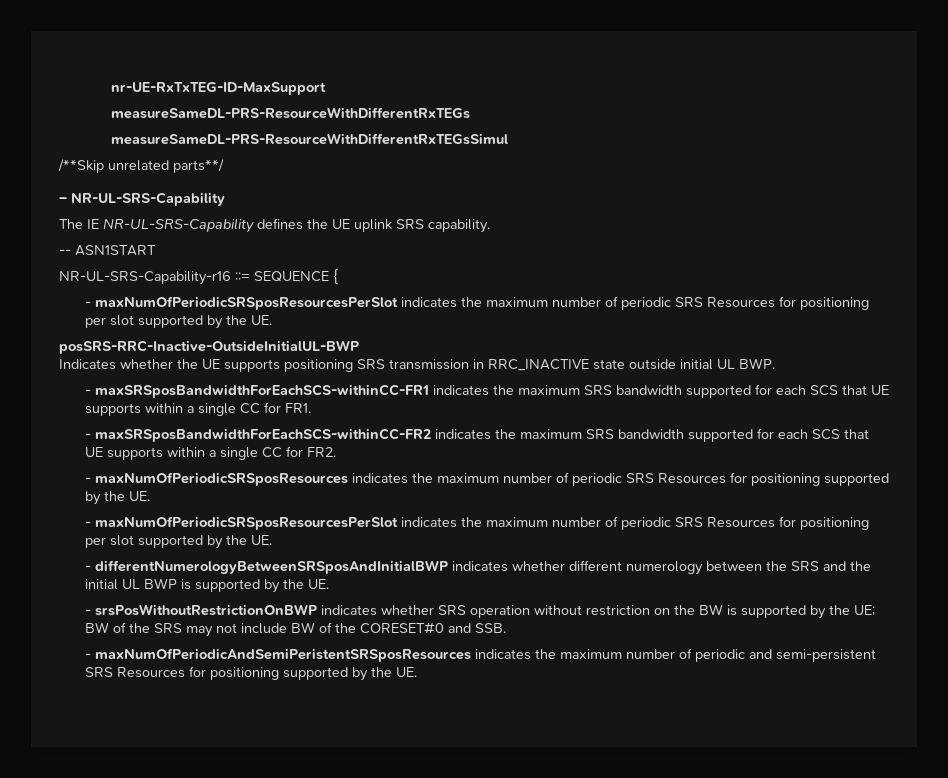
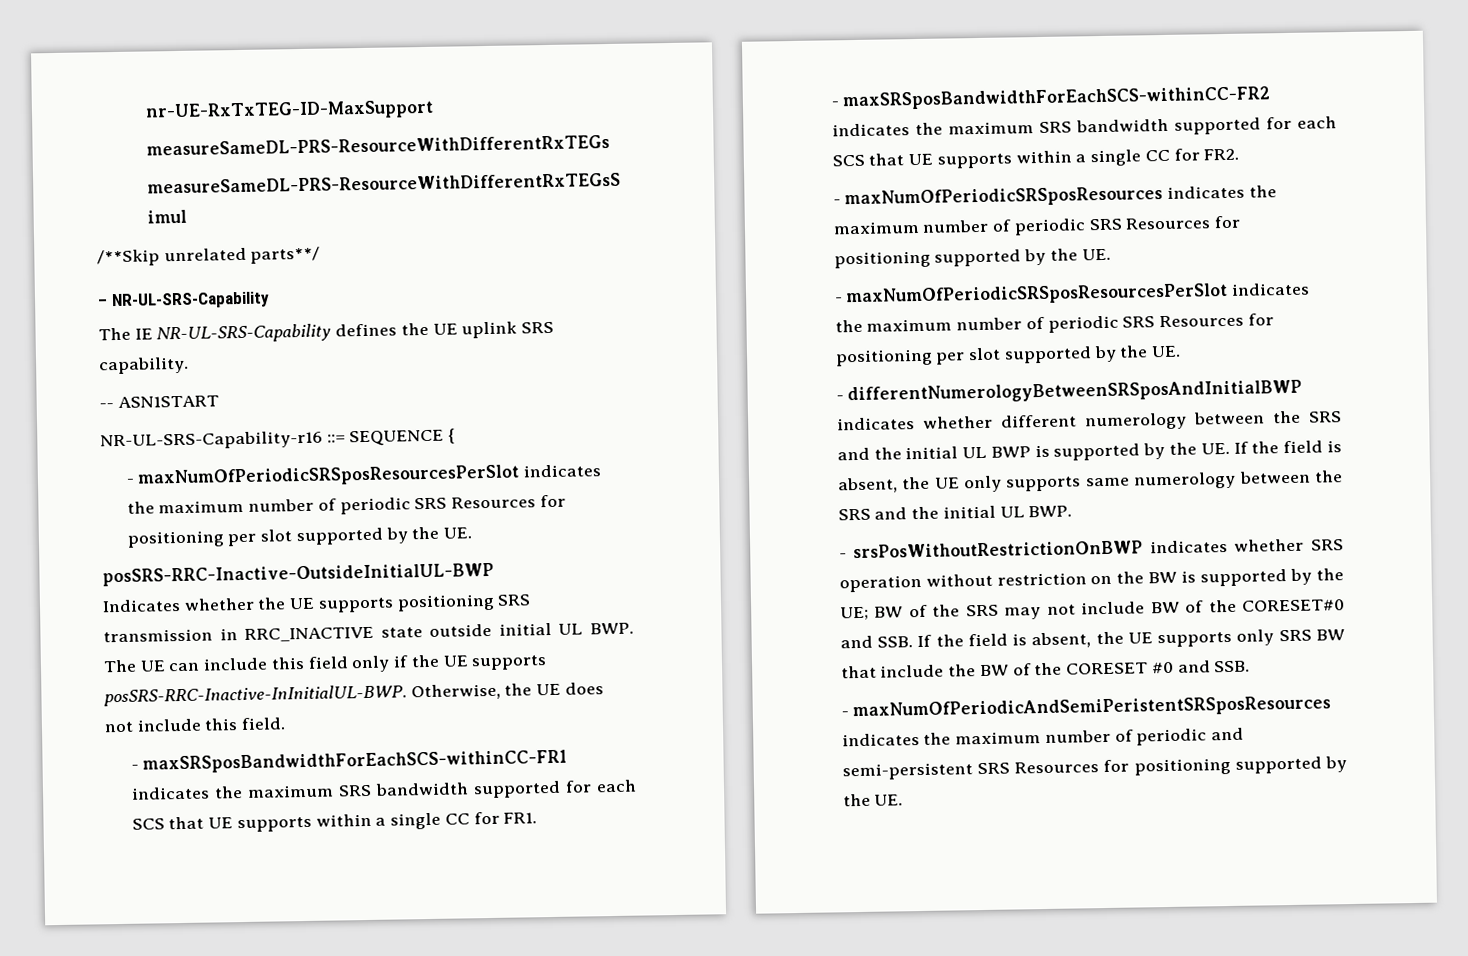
- Indicates whether the UE supports positioning SRS transmission in RRC_INACTIVE state outside initial UL BWP.
+ Indicates whether the UE supports positioning SRS transmission in RRC_INACTIVE state outside initial UL BWP. The UE can include this field only if the UE supports posSRS-RRC-Inactive-InInitialUL-BWP. Otherwise, the UE does not include this field.
- - differentNumerologyBetweenSRSposAndInitialBWP indicates whether different numerology between the SRS and the initial UL BWP is supported by the UE.
+ - differentNumerologyBetweenSRSposAndInitialBWP indicates whether different numerology between the SRS and the initial UL BWP is supported by the UE. If the field is absent, the UE only supports same numerology between the SRS and the initial UL BWP.
- - srsPosWithoutRestrictionOnBWP indicates whether SRS operation without restriction on the BW is supported by the UE; BW of the SRS may not include BW of the CORESET#0 and SSB.
+ - srsPosWithoutRestrictionOnBWP indicates whether SRS operation without restriction on the BW is supported by the UE; BW of the SRS may not include BW of the CORESET#0 and SSB. If the field is absent, the UE supports only SRS BW that include the BW of the CORESET #0 and SSB.

